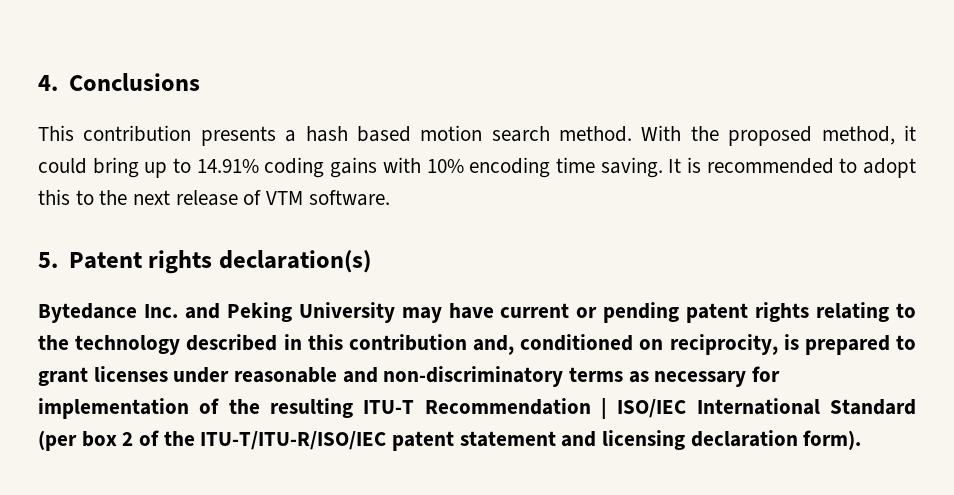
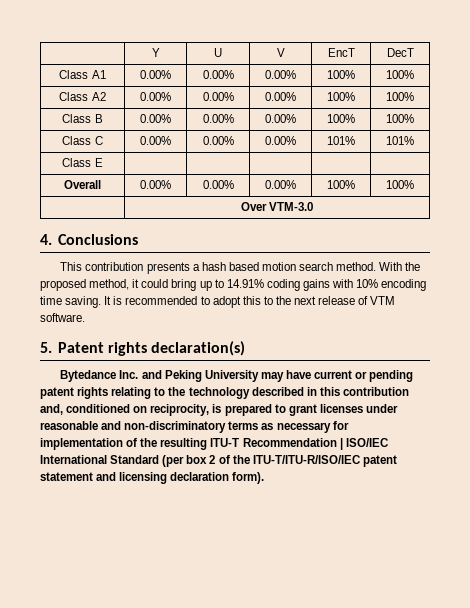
+ | Y | U | V | EncT | DecT
+ Class A1 | 0.00% | 0.00% | 0.00% | 100% | 100%
+ Class A2 | 0.00% | 0.00% | 0.00% | 100% | 100%
+ Class B | 0.00% | 0.00% | 0.00% | 100% | 100%
+ Class C | 0.00% | 0.00% | 0.00% | 101% | 101%
+ Class E | | | | |
+ Overall | 0.00% | 0.00% | 0.00% | 100% | 100%
+ | Over VTM-3.0

